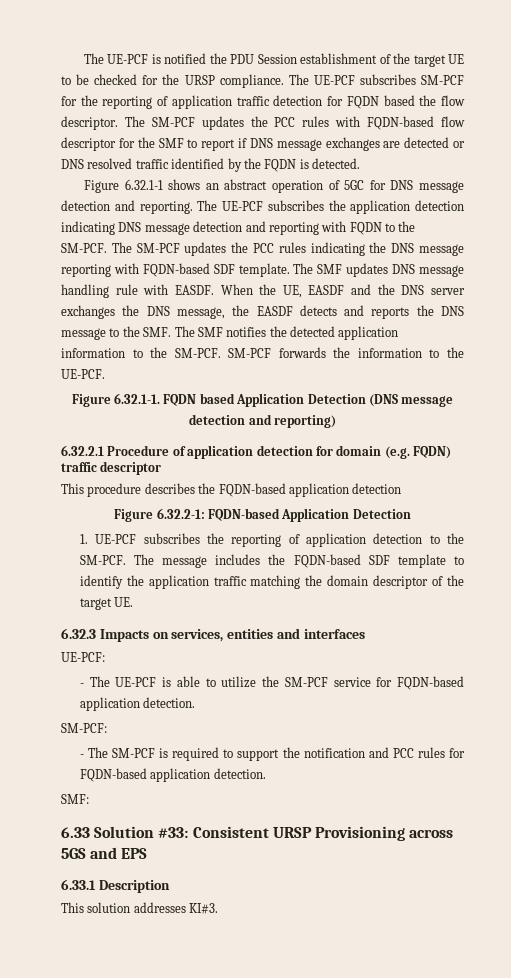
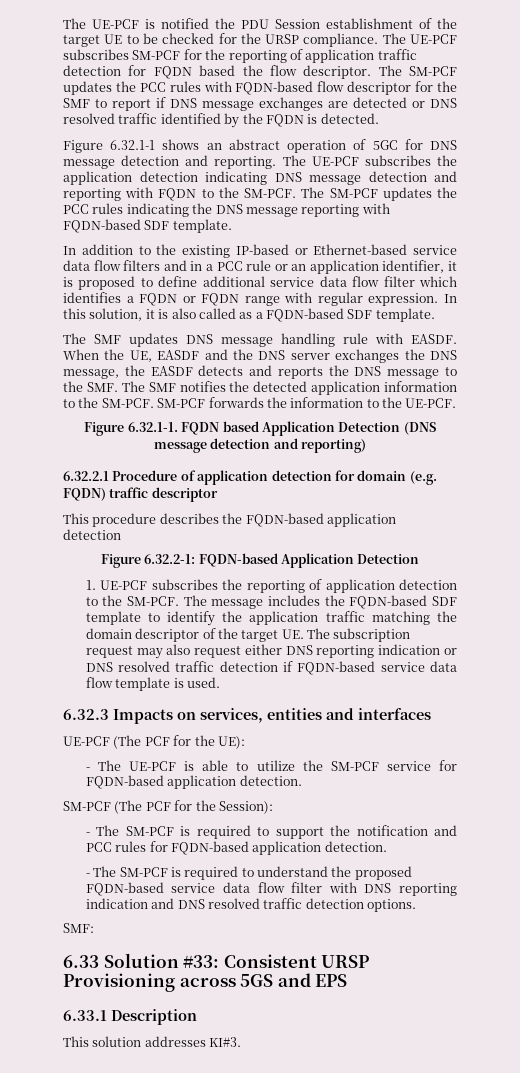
- The SM-PCF updates the PCC rules indicating the DNS message reporting with FQDN-based SDF template. The SMF updates DNS message handling rule with EASDF.
+ The SM-PCF updates the PCC rules indicating the DNS message reporting with FQDN-based SDF template.
+ In addition to the existing IP-based or Ethernet-based service data flow filters and in a PCC rule or an application identifier, it is proposed to define additional service data flow filter which identifies a FQDN or FQDN range with regular expression. In this solution, it is also called as a FQDN-based SDF template.
+ The SMF updates DNS message handling rule with EASDF.
- The message includes the FQDN-based SDF template to identify the application traffic matching the domain descriptor of the target UE.
+ The message includes the FQDN-based SDF template to identify the application traffic matching the domain descriptor of the target UE. The subscription request may also request either DNS reporting indication or DNS resolved traffic detection if FQDN-based service data flow template is used.
- UE-PCF:
+ UE-PCF (The PCF for the UE):
- SM-PCF:
+ SM-PCF (The PCF for the Session):
+ - The SM-PCF is required to understand the proposed FQDN-based service data flow filter with DNS reporting indication and DNS resolved traffic detection options.

